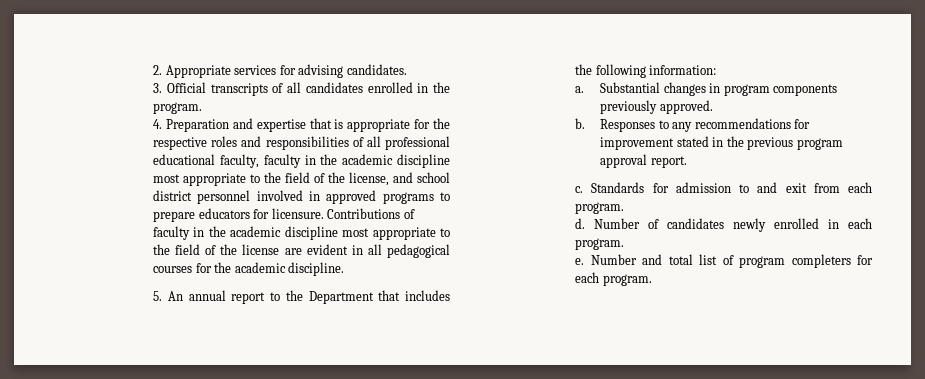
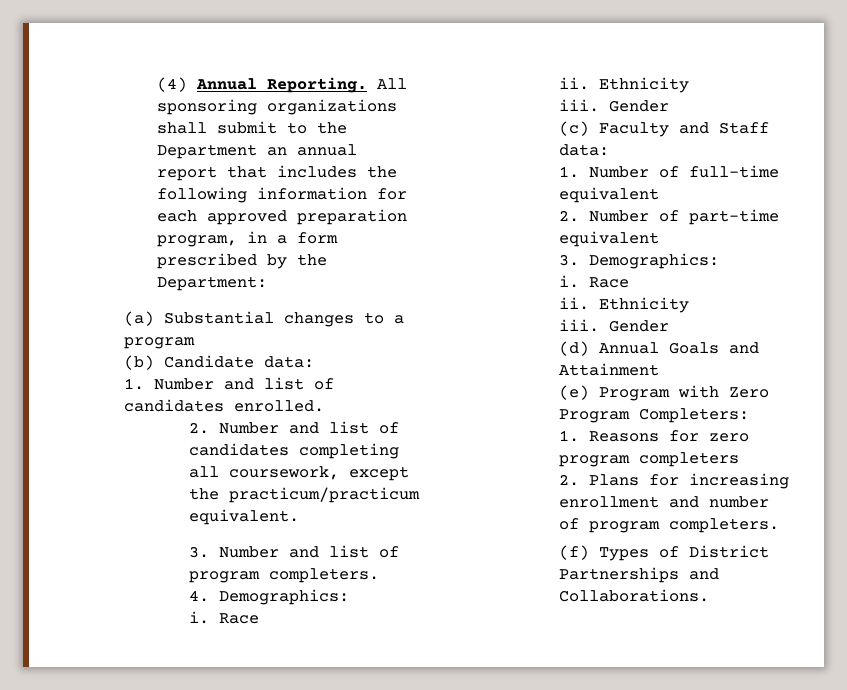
- 2. Appropriate services for advising candidates.
- 3. Official transcripts of all candidates enrolled in the program.
- 4. Preparation and expertise that is appropriate for the respective roles and responsibilities of all professional educational faculty, faculty in the academic discipline most appropriate to the field of the license, and school district personnel involved in approved programs to prepare educators for licensure. Contributions of faculty in the academic discipline most appropriate to the field of the license are evident in all pedagogical courses for the academic discipline.
- 5. An annual report to the Department that includes the following information:
- a. Substantial changes in program components previously approved.
- b. Responses to any recommendations for improvement stated in the previous program approval report.
- c. Standards for admission to and exit from each program.
- d. Number of candidates newly enrolled in each program.
- e. Number and total list of program completers for each program.
+ (4) Annual Reporting. All sponsoring organizations shall submit to the Department an annual report that includes the following information for each approved preparation program, in a form prescribed by the Department:
+ (a) Substantial changes to a program
+ (b) Candidate data:
+ 1. Number and list of candidates enrolled.
+ 2. Number and list of candidates completing all coursework, except the practicum/practicum equivalent.
+ 3. Number and list of program completers.
+ 4. Demographics:
+ i. Race
+ ii. Ethnicity
+ iii. Gender
+ (c) Faculty and Staff data:
+ 1. Number of full-time equivalent
+ 2. Number of part-time equivalent
+ 3. Demographics:
+ i. Race
+ ii. Ethnicity
+ iii. Gender
+ (d) Annual Goals and Attainment
+ (e) Program with Zero Program Completers:
+ 1. Reasons for zero program completers
+ 2. Plans for increasing enrollment and number of program completers.
+ (f) Types of District Partnerships and Collaborations.

